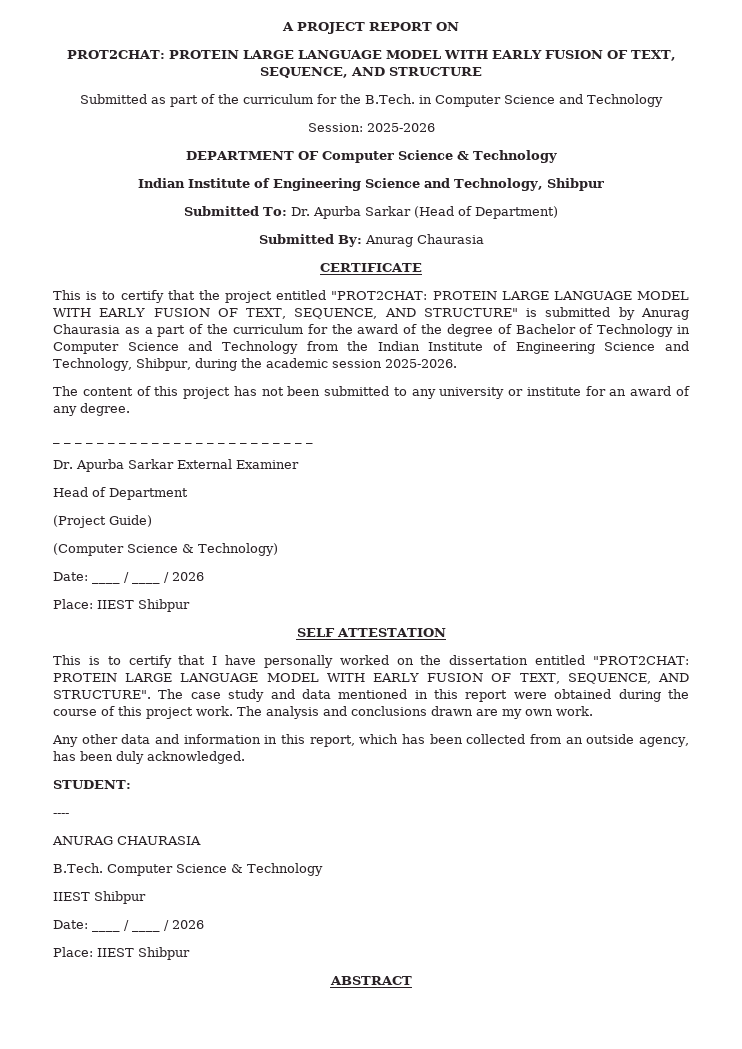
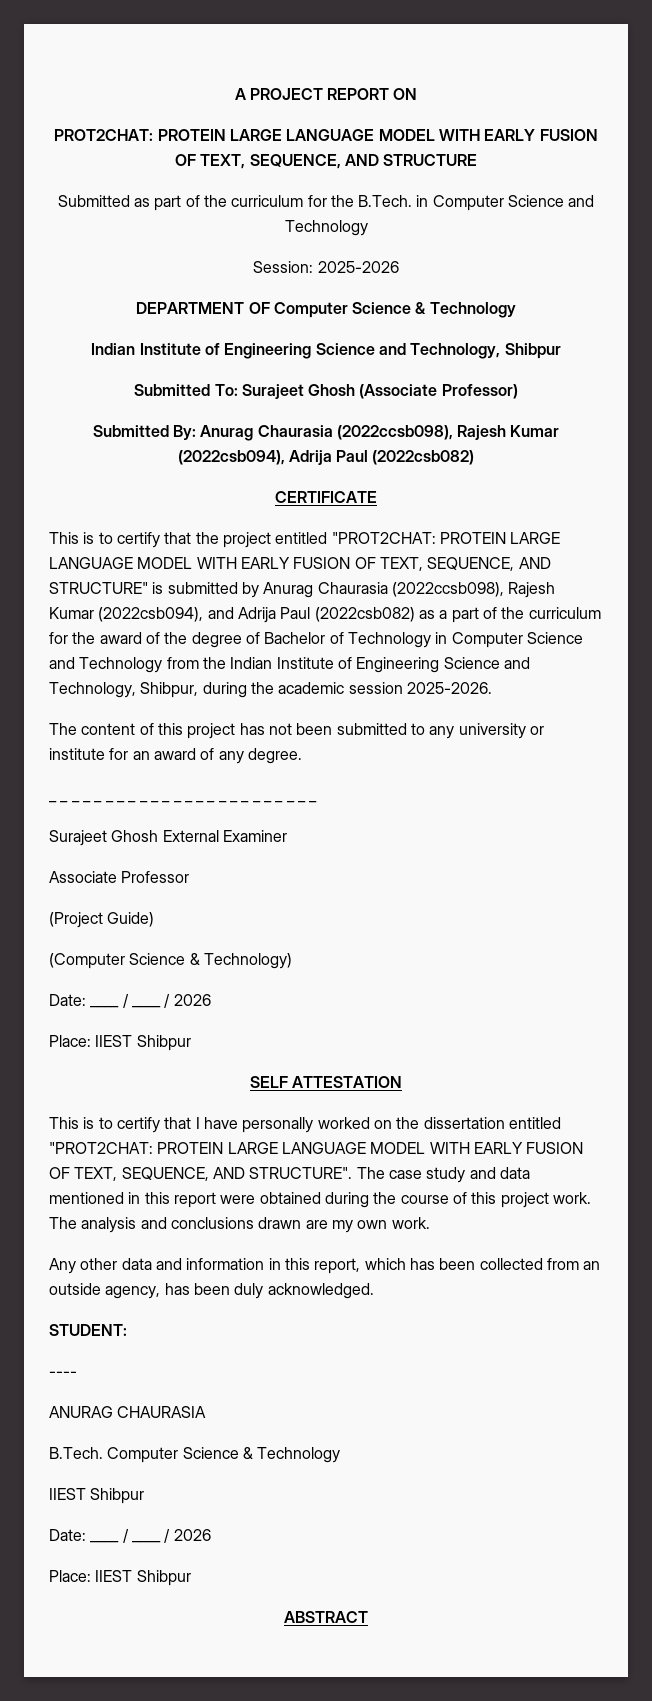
- Submitted To: Dr. Apurba Sarkar (Head of Department)
- Submitted By: Anurag Chaurasia
+ Submitted To: Surajeet Ghosh (Associate Professor)
+ Submitted By: Anurag Chaurasia (2022ccsb098), Rajesh Kumar (2022csb094), Adrija Paul (2022csb082)
- PROTEIN LARGE LANGUAGE MODEL WITH EARLY FUSION OF TEXT, SEQUENCE, AND STRUCTURE" is submitted by Anurag Chaurasia as a part of the curriculum for the award of the degree of Bachelor of Technology in Computer Science and Technology from the Indian Institute of Engineering Science and Technology, Shibpur, during the academic session 2025-2026.
+ PROTEIN LARGE LANGUAGE MODEL WITH EARLY FUSION OF TEXT, SEQUENCE, AND STRUCTURE" is submitted by Anurag Chaurasia (2022ccsb098), Rajesh Kumar (2022csb094), and Adrija Paul (2022csb082) as a part of the curriculum for the award of the degree of Bachelor of Technology in Computer Science and Technology from the Indian Institute of Engineering Science and Technology, Shibpur, during the academic session 2025-2026.
- Dr. Apurba Sarkar External Examiner
+ Surajeet Ghosh External Examiner
- Head of Department
+ Associate Professor

